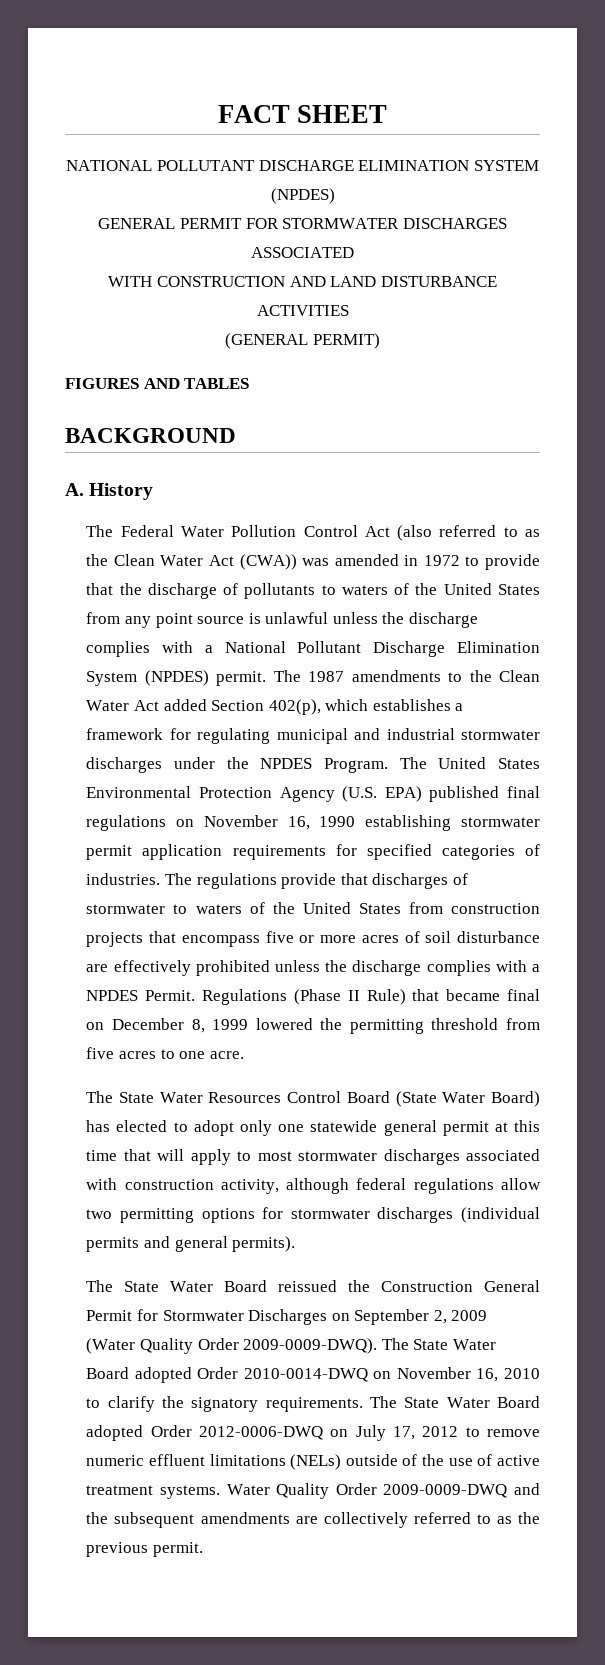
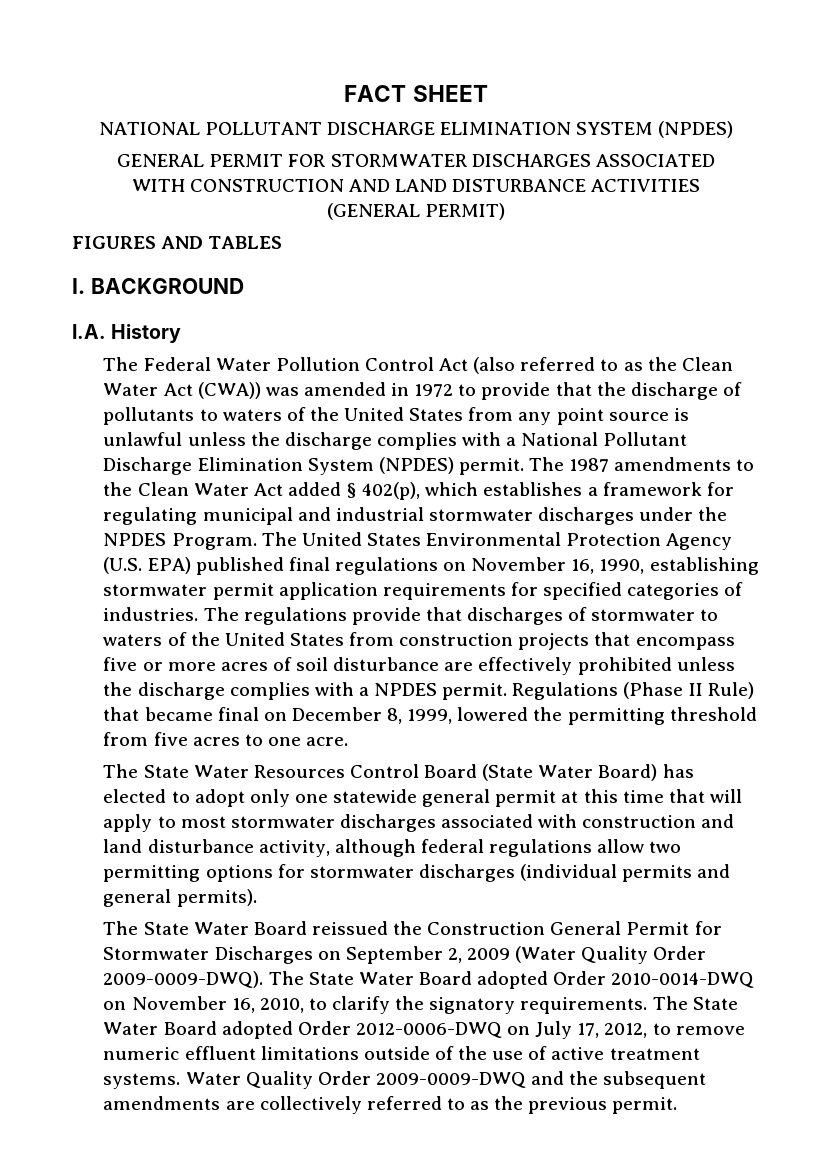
- BACKGROUND
+ I. BACKGROUND
- A. History
+ I.A. History
- The 1987 amendments to the Clean Water Act added Section 402(p), which establishes a framework for regulating municipal and industrial stormwater discharges under the NPDES Program.
+ The 1987 amendments to the Clean Water Act added § 402(p), which establishes a framework for regulating municipal and industrial stormwater discharges under the NPDES Program.
- The United States Environmental Protection Agency (U.S. EPA) published final regulations on November 16, 1990 establishing stormwater permit application requirements for specified categories of industries.
+ The United States Environmental Protection Agency (U.S. EPA) published final regulations on November 16, 1990, establishing stormwater permit application requirements for specified categories of industries.
- The regulations provide that discharges of stormwater to waters of the United States from construction projects that encompass five or more acres of soil disturbance are effectively prohibited unless the discharge complies with a NPDES Permit.
+ The regulations provide that discharges of stormwater to waters of the United States from construction projects that encompass five or more acres of soil disturbance are effectively prohibited unless the discharge complies with a NPDES permit.
- Regulations (Phase II Rule) that became final on December 8, 1999 lowered the permitting threshold from five acres to one acre.
+ Regulations (Phase II Rule) that became final on December 8, 1999, lowered the permitting threshold from five acres to one acre.
- The State Water Resources Control Board (State Water Board) has elected to adopt only one statewide general permit at this time that will apply to most stormwater discharges associated with construction activity, although federal regulations allow two permitting options for stormwater discharges (individual permits and general permits).
+ The State Water Resources Control Board (State Water Board) has elected to adopt only one statewide general permit at this time that will apply to most stormwater discharges associated with construction and land disturbance activity, although federal regulations allow two permitting options for stormwater discharges (individual permits and general permits).
- The State Water Board adopted Order 2010-0014-DWQ on November 16, 2010 to clarify the signatory requirements.
+ The State Water Board adopted Order 2010-0014-DWQ on November 16, 2010, to clarify the signatory requirements.
- The State Water Board adopted Order 2012-0006-DWQ on July 17, 2012 to remove numeric effluent limitations (NELs) outside of the use of active treatment systems.
+ The State Water Board adopted Order 2012-0006-DWQ on July 17, 2012, to remove numeric effluent limitations outside of the use of active treatment systems.

